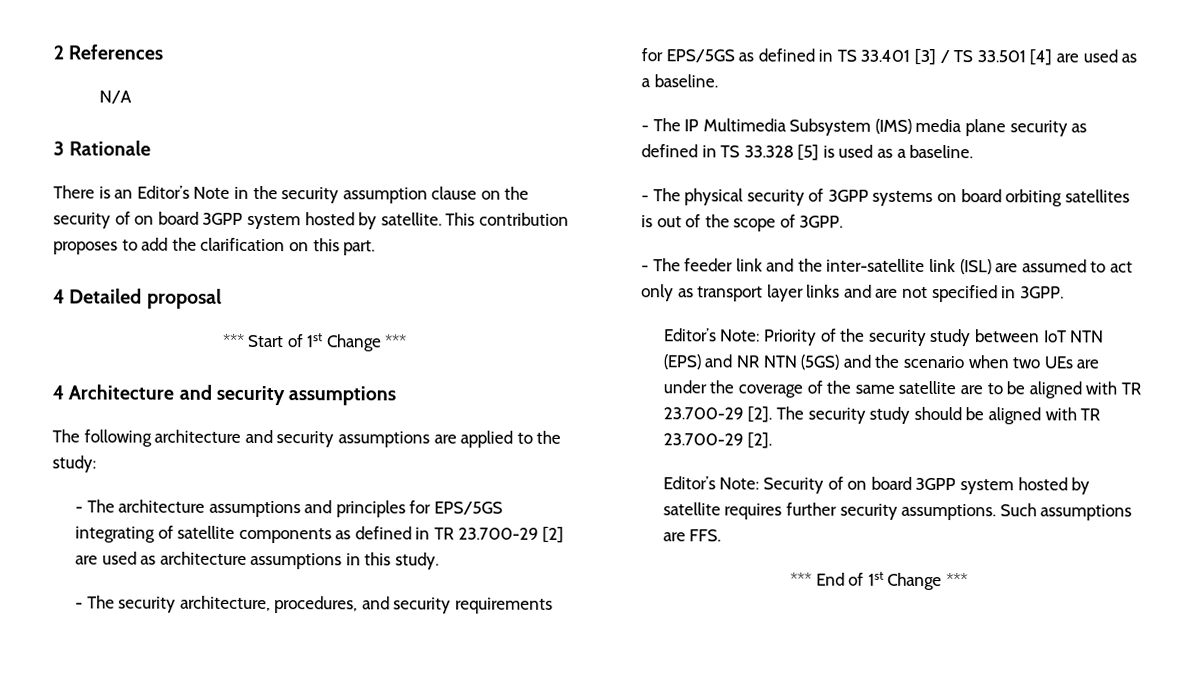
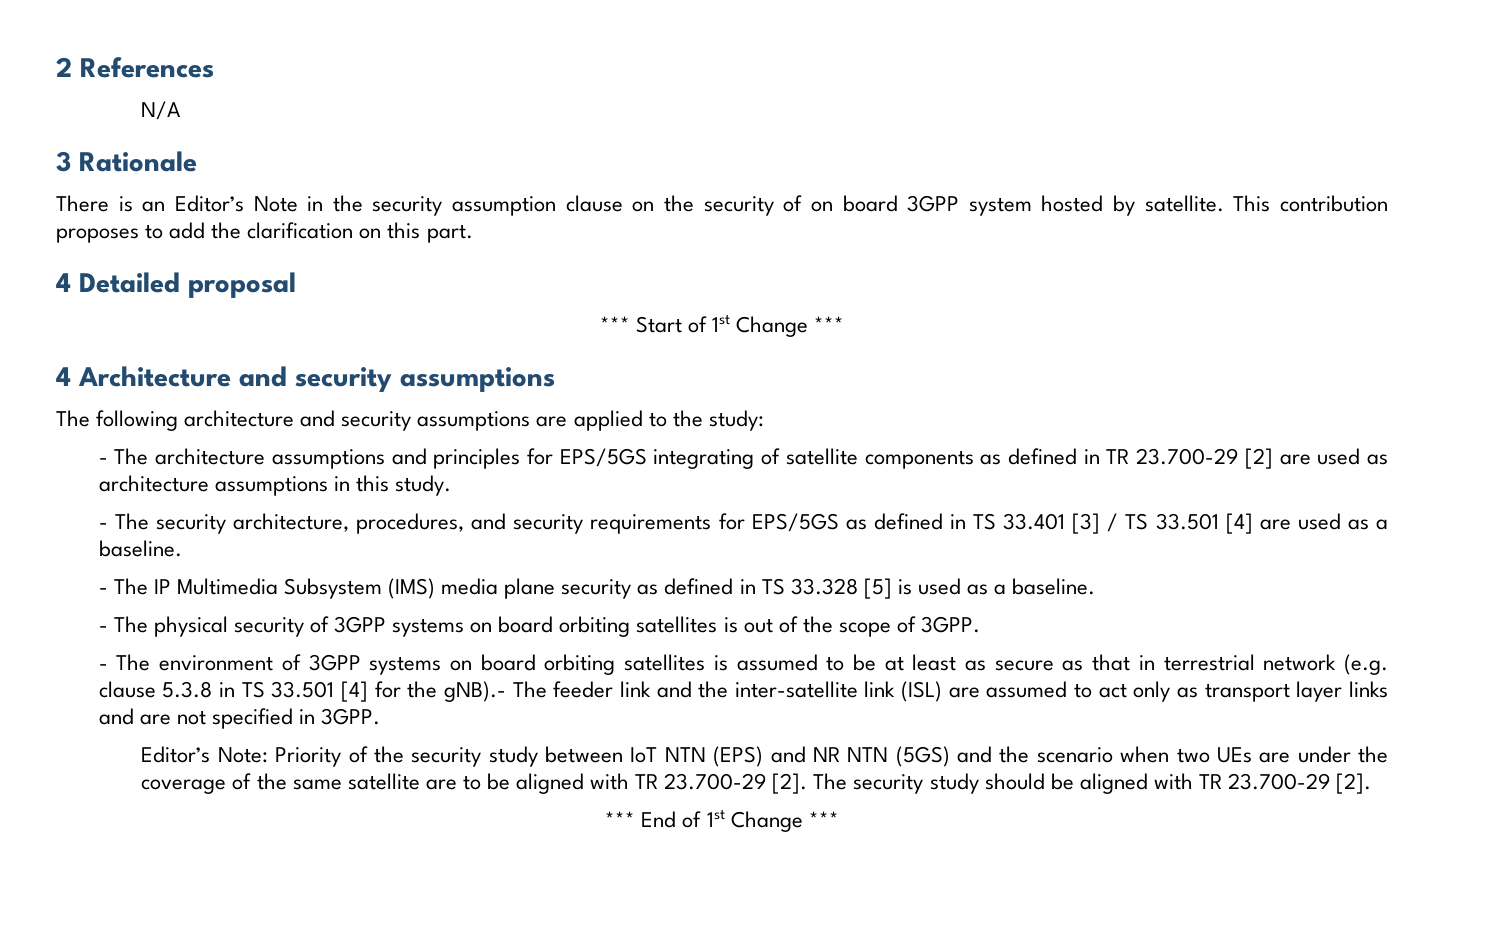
- - The feeder link and the inter-satellite link (ISL) are assumed to act only as transport layer links and are not specified in 3GPP.
+ - The environment of 3GPP systems on board orbiting satellites is assumed to be at least as secure as that in terrestrial network (e.g. clause 5.3.8 in TS 33.501 [4] for the gNB).- The feeder link and the inter-satellite link (ISL) are assumed to act only as transport layer links and are not specified in 3GPP.
- Editor’s Note: Security of on board 3GPP system hosted by satellite requires further security assumptions. Such assumptions are FFS.

